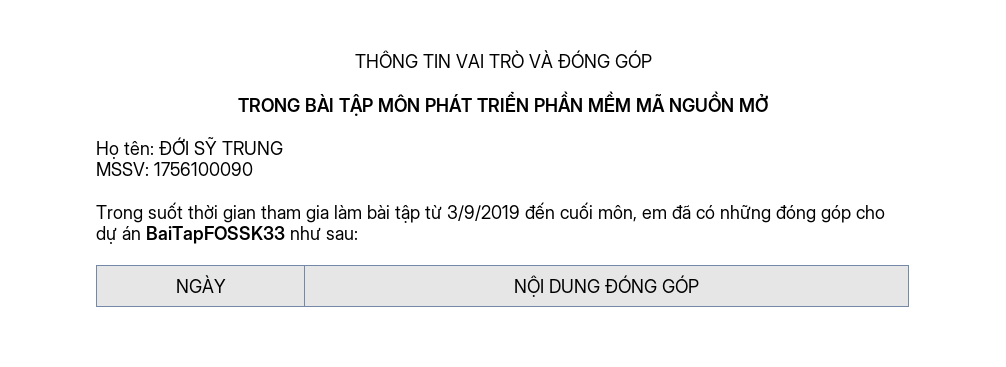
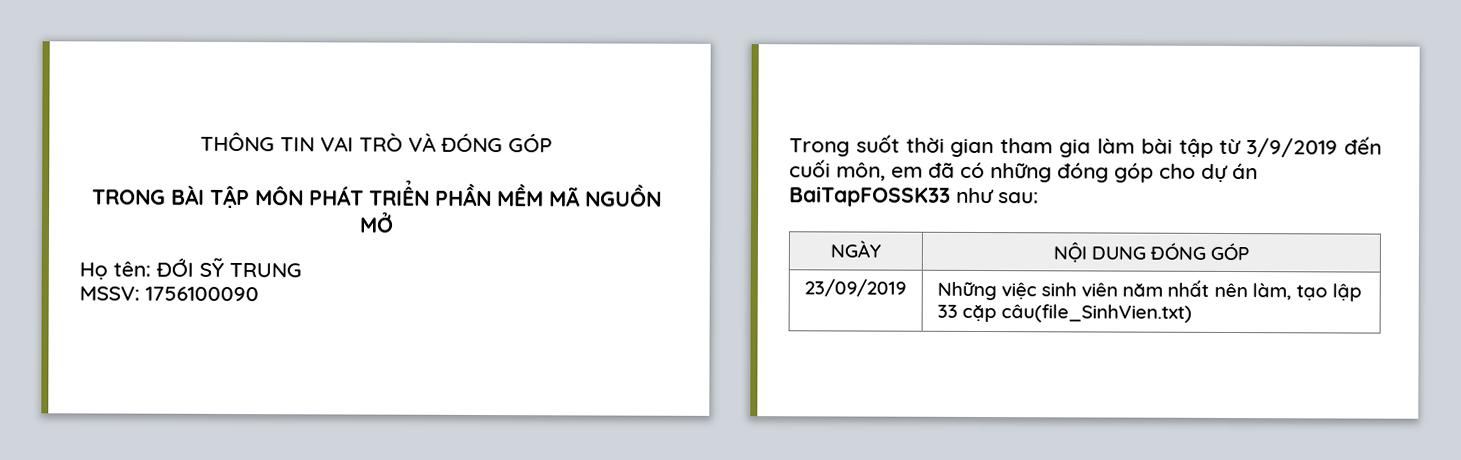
+ 23/09/2019 | Những việc sinh viên năm nhất nên làm, tạo lập 33 cặp câu(file_SinhVien.txt)

